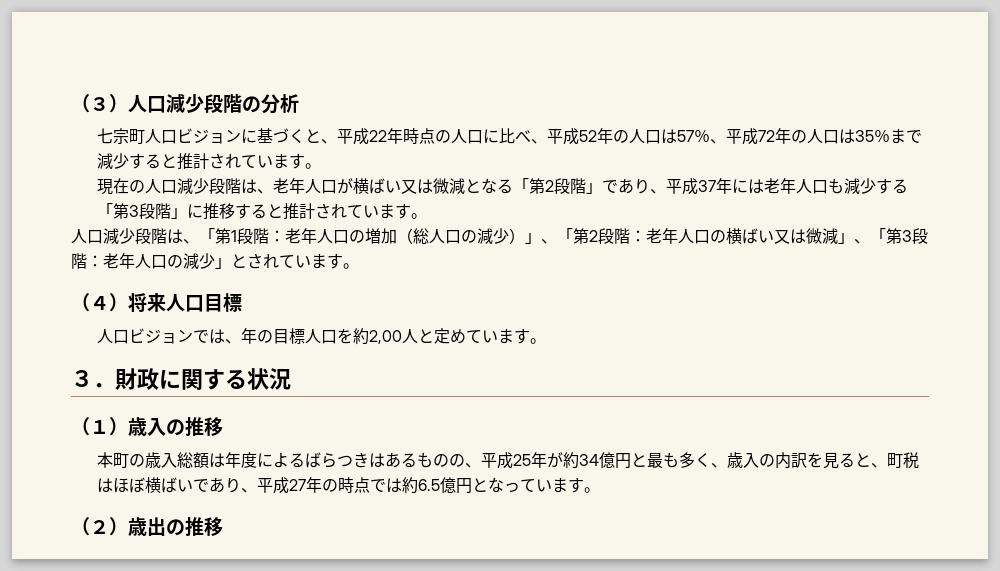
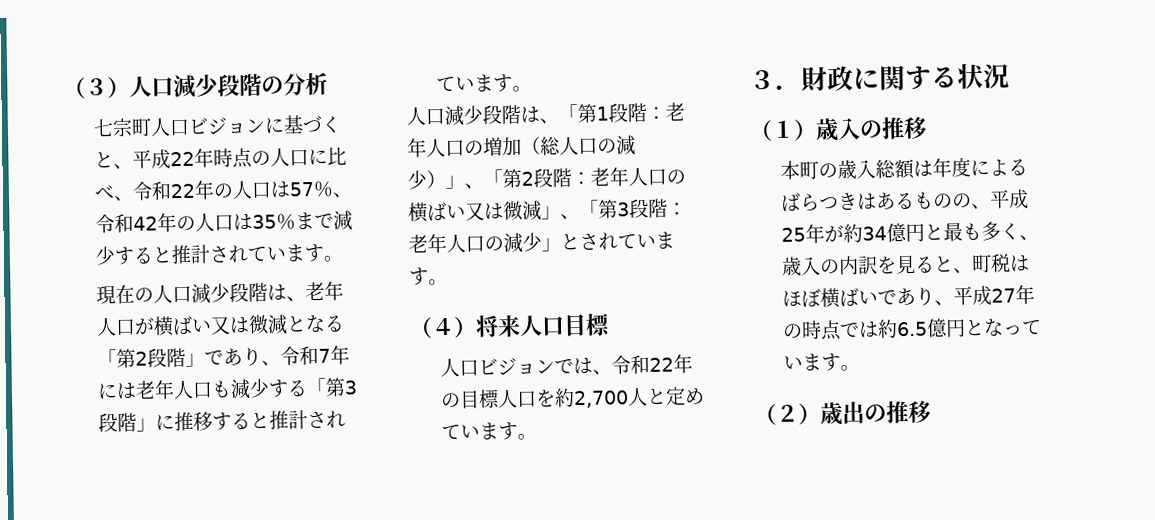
- 七宗町人口ビジョンに基づくと、平成22年時点の人口に比べ、平成52年の人口は57％、平成72年の人口は35％まで減少すると推計されています。
+ 七宗町人口ビジョンに基づくと、平成22年時点の人口に比べ、令和22年の人口は57％、令和42年の人口は35％まで減少すると推計されています。
- 現在の人口減少段階は、老年人口が横ばい又は微減となる「第2段階」であり、平成37年には老年人口も減少する「第3段階」に推移すると推計されています。
+ 現在の人口減少段階は、老年人口が横ばい又は微減となる「第2段階」であり、令和7年には老年人口も減少する「第3段階」に推移すると推計されています。
- 人口ビジョンでは、年の目標人口を約2,00人と定めています。
+ 人口ビジョンでは、令和22年の目標人口を約2,700人と定めています。

